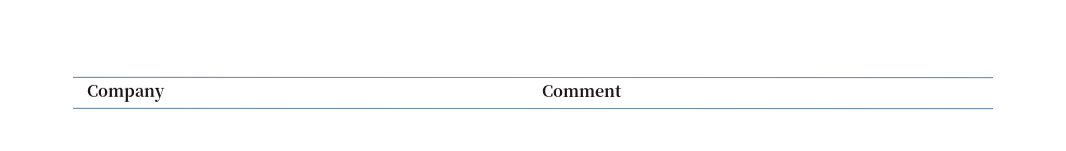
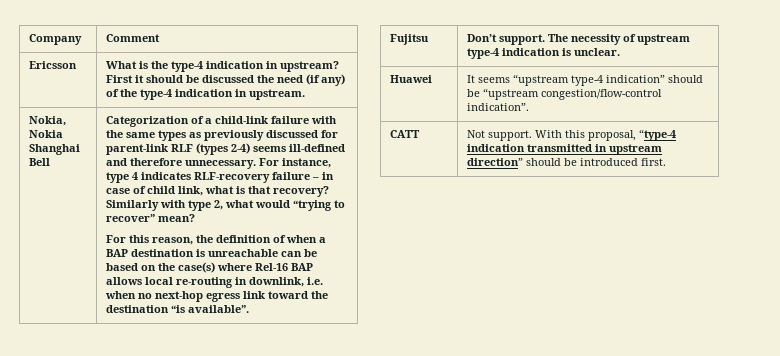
+ Ericsson | What is the type-4 indication in upstream? First it should be discussed the need (if any) of the type-4 indication in upstream.
+ Nokia, Nokia Shanghai Bell | Categorization of a child-link failure with the same types as previously discussed for parent-link RLF (types 2-4) seems ill-defined and therefore unnecessary. For instance, type 4 indicates RLF-recovery failure – in case of child link, what is that recovery? Similarly with type 2, what would “trying to recover” mean?
+ For this reason, the definition of when a BAP destination is unreachable can be based on the case(s) where Rel-16 BAP allows local re-routing in downlink, i.e. when no next-hop egress link toward the destination “is available”.
+ Fujitsu | Don’t support. The necessity of upstream type-4 indication is unclear.
+ Huawei | It seems “upstream type-4 indication” should be “upstream congestion/flow-control indication”.
+ CATT | Not support. With this proposal, “type-4 indication transmitted in upstream direction” should be introduced first.

